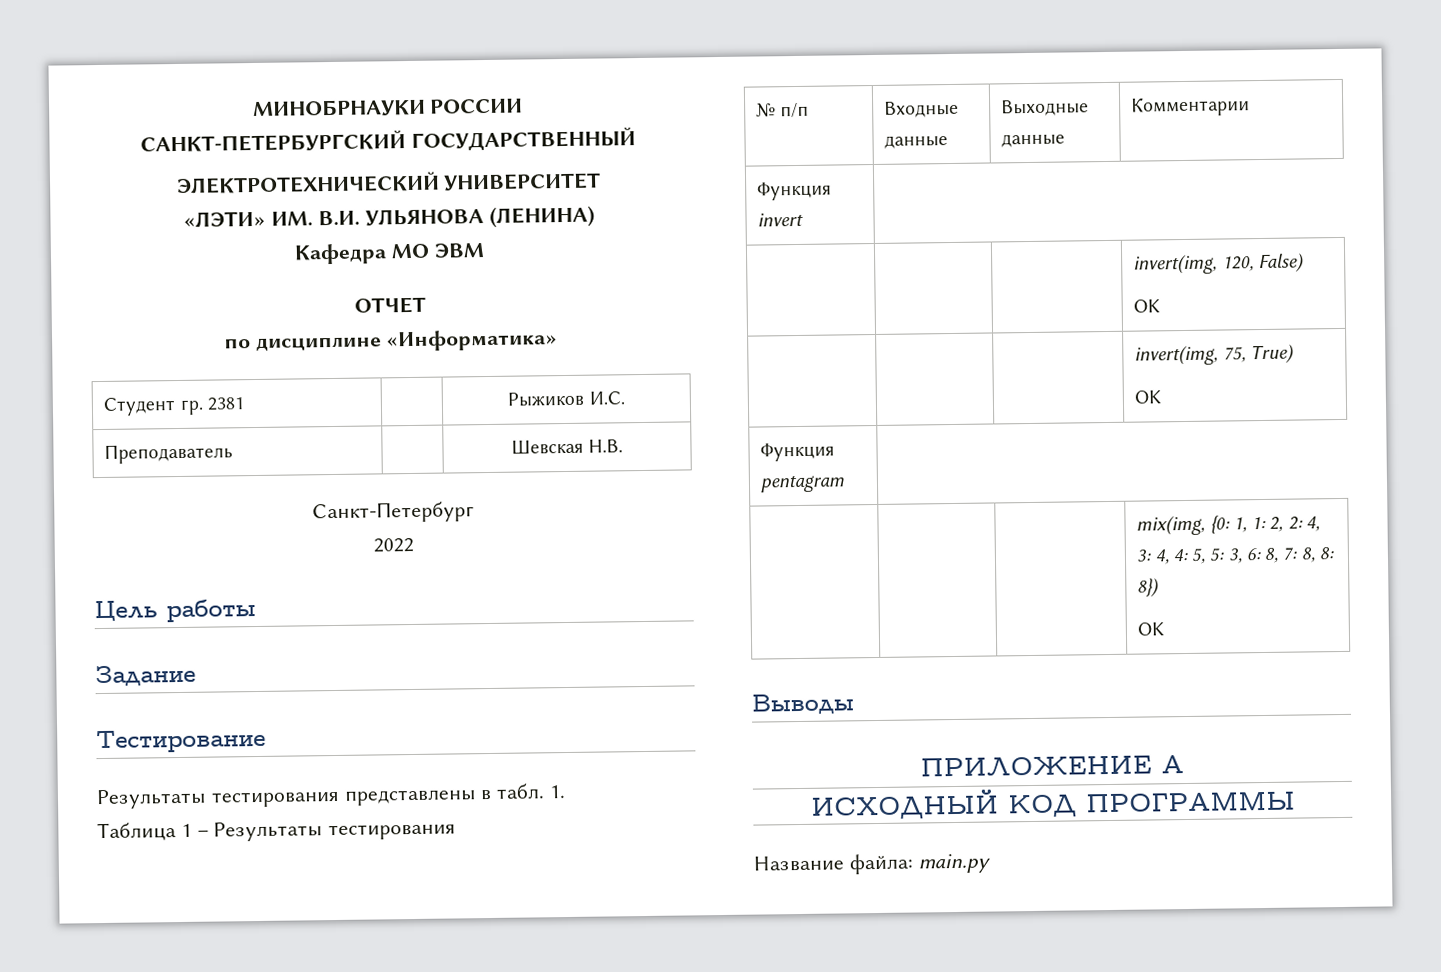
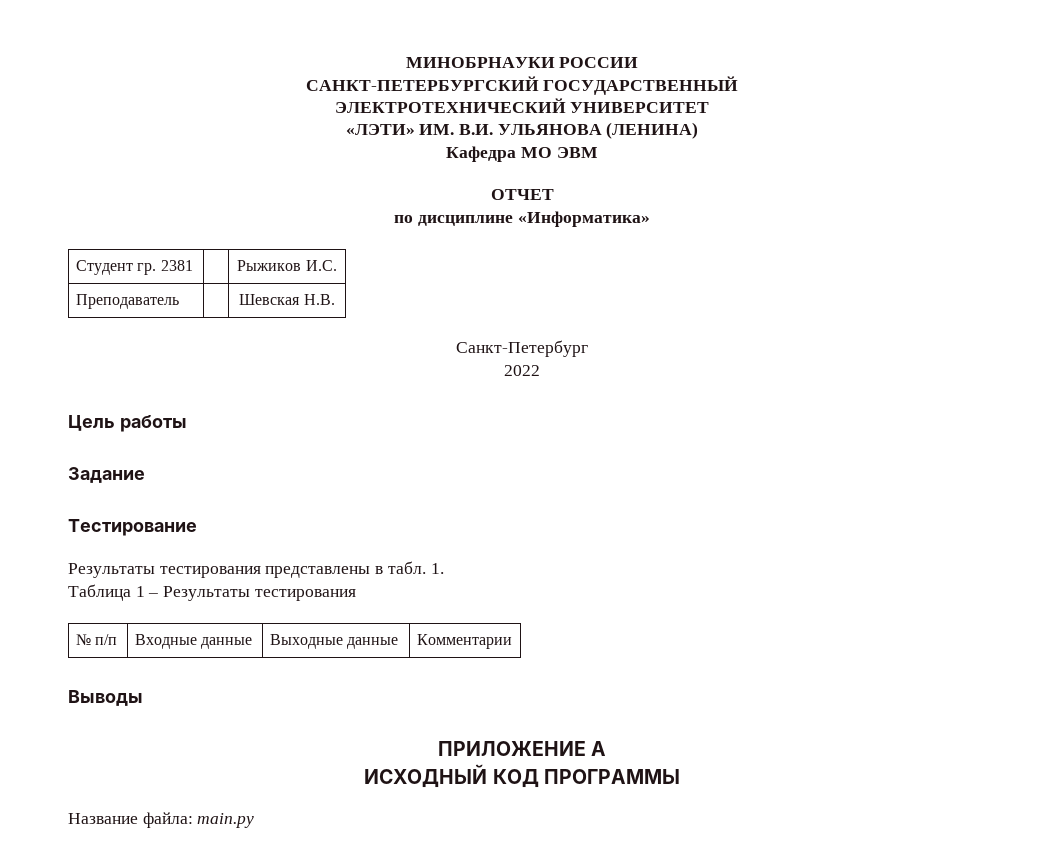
- Функция invert
- | | | invert(img, 120, False)
- OK
- | | | invert(img, 75, True)
- OK
- Функция pentagram
- | | | mix(img, {0: 1, 1: 2, 2: 4, 3: 4, 4: 5, 5: 3, 6: 8, 7: 8, 8: 8})
- OK

